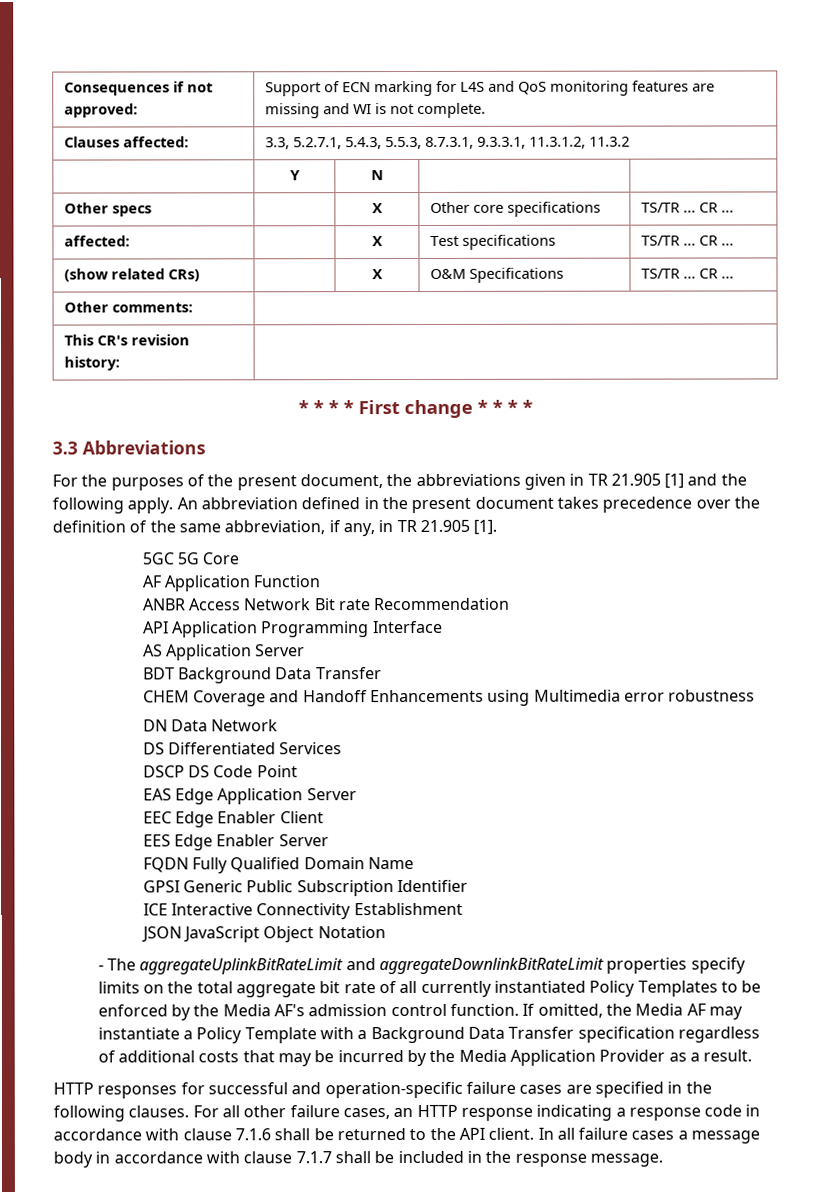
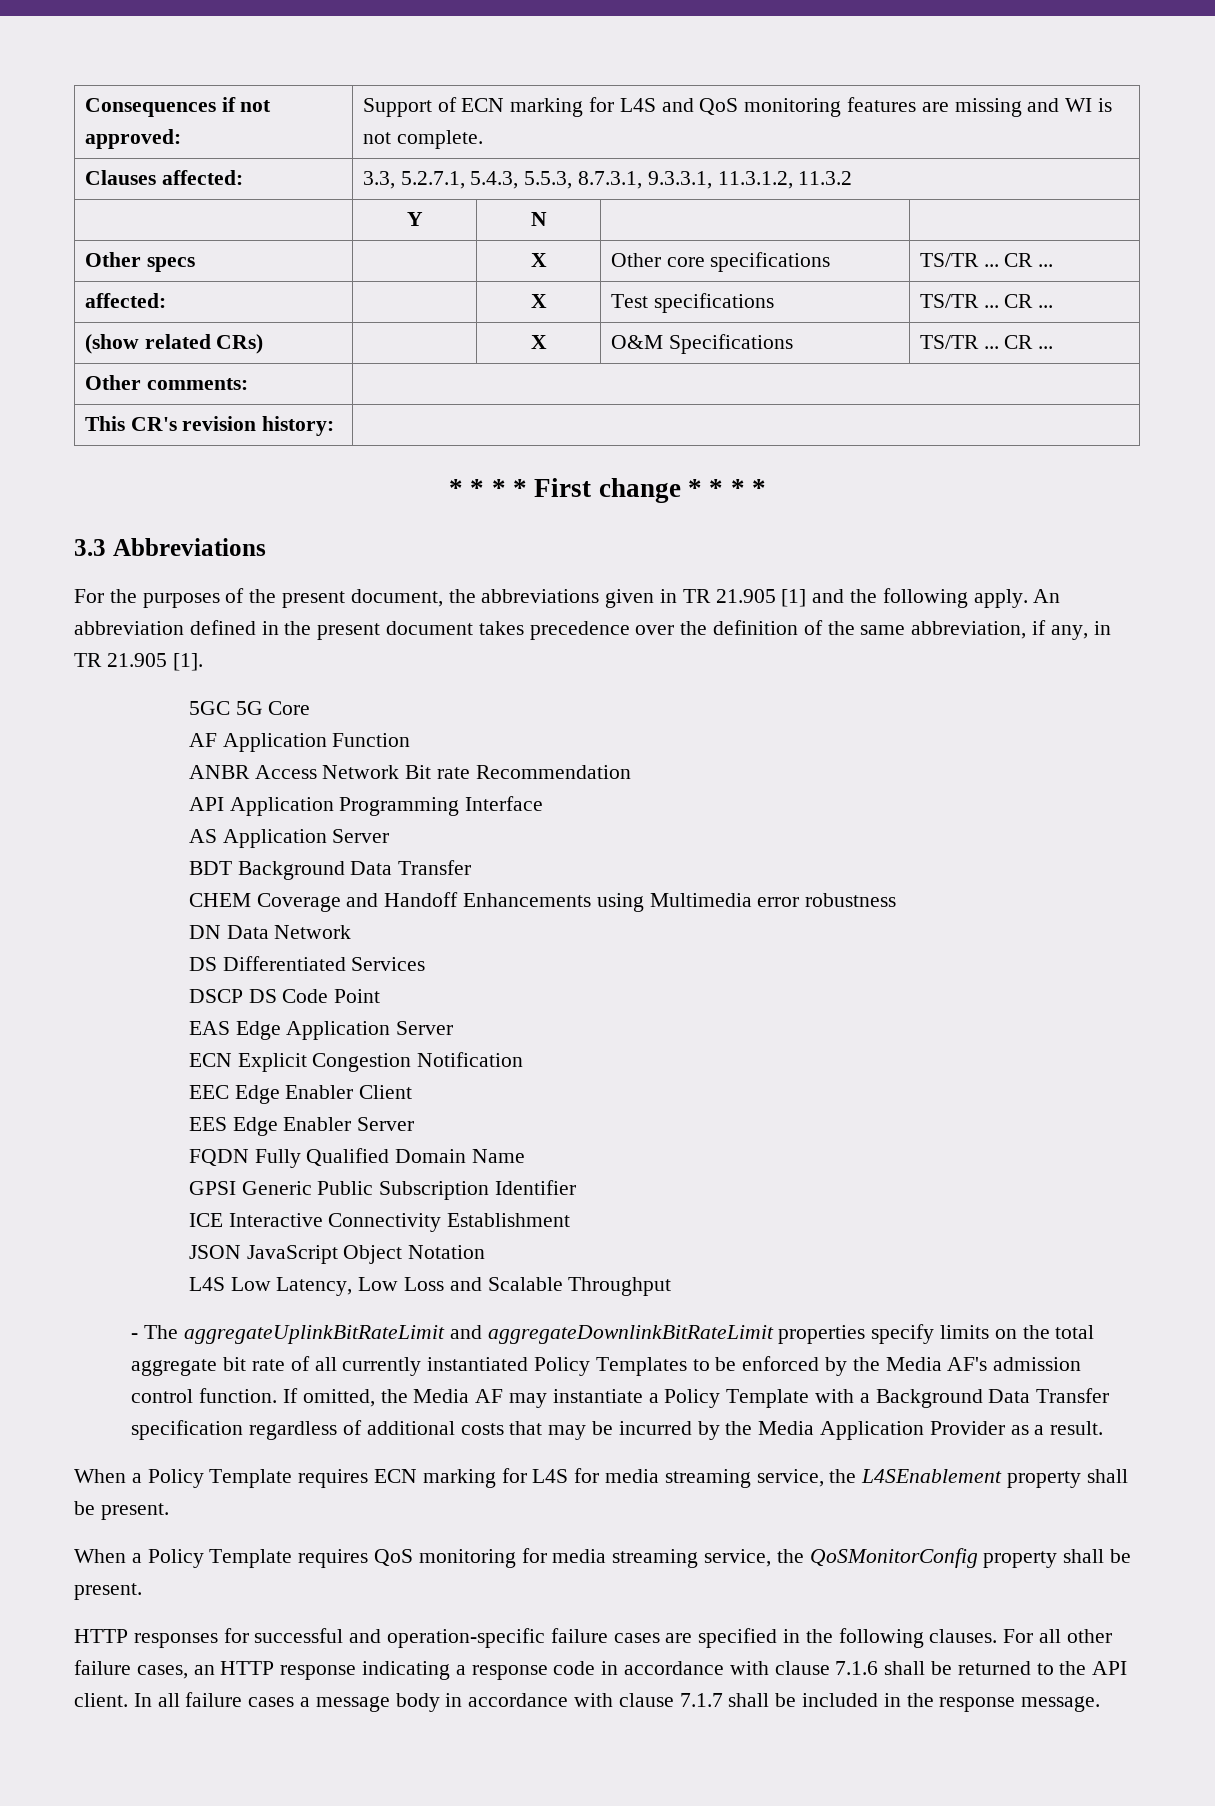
+ ECN Explicit Congestion Notification
+ L4S Low Latency, Low Loss and Scalable Throughput
+ When a Policy Template requires ECN marking for L4S for media streaming service, the L4SEnablement property shall be present.
+ When a Policy Template requires QoS monitoring for media streaming service, the QoSMonitorConfig property shall be present.

